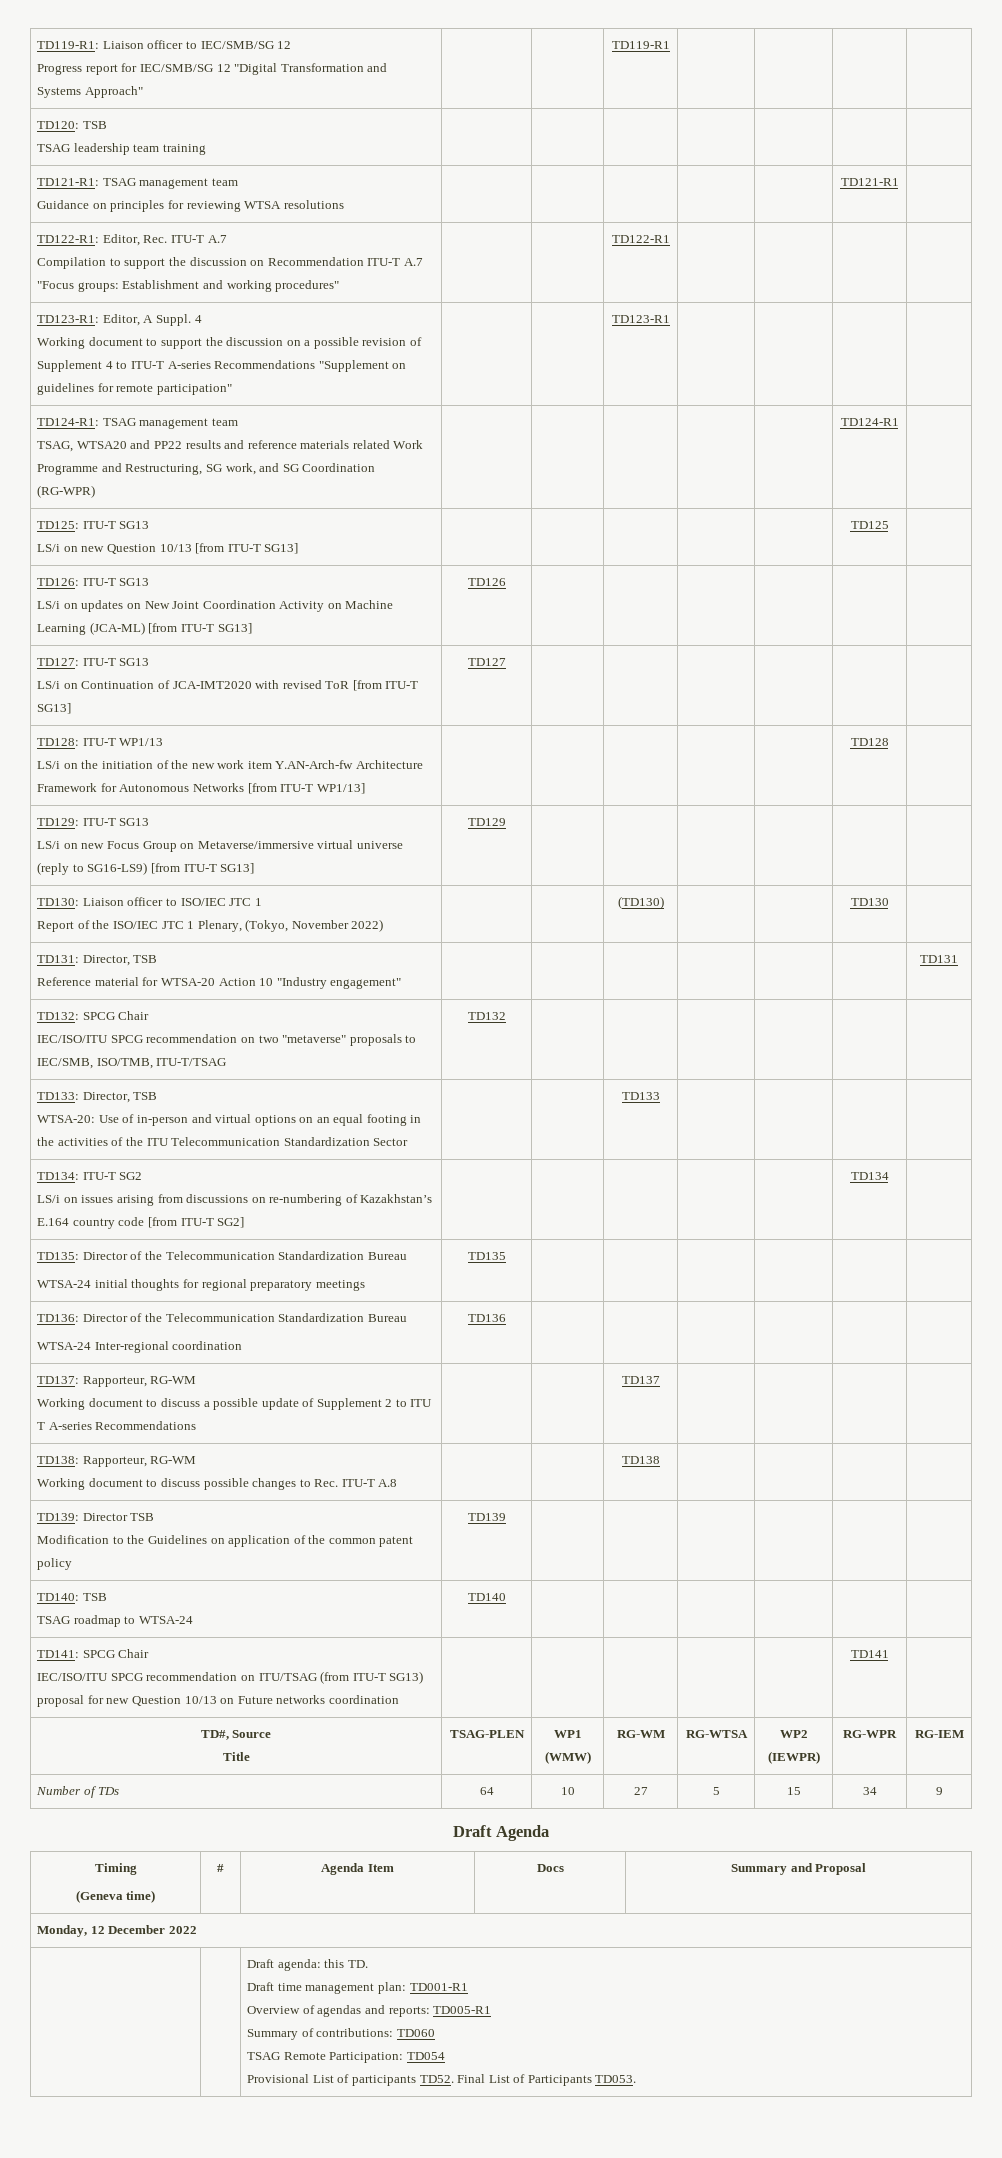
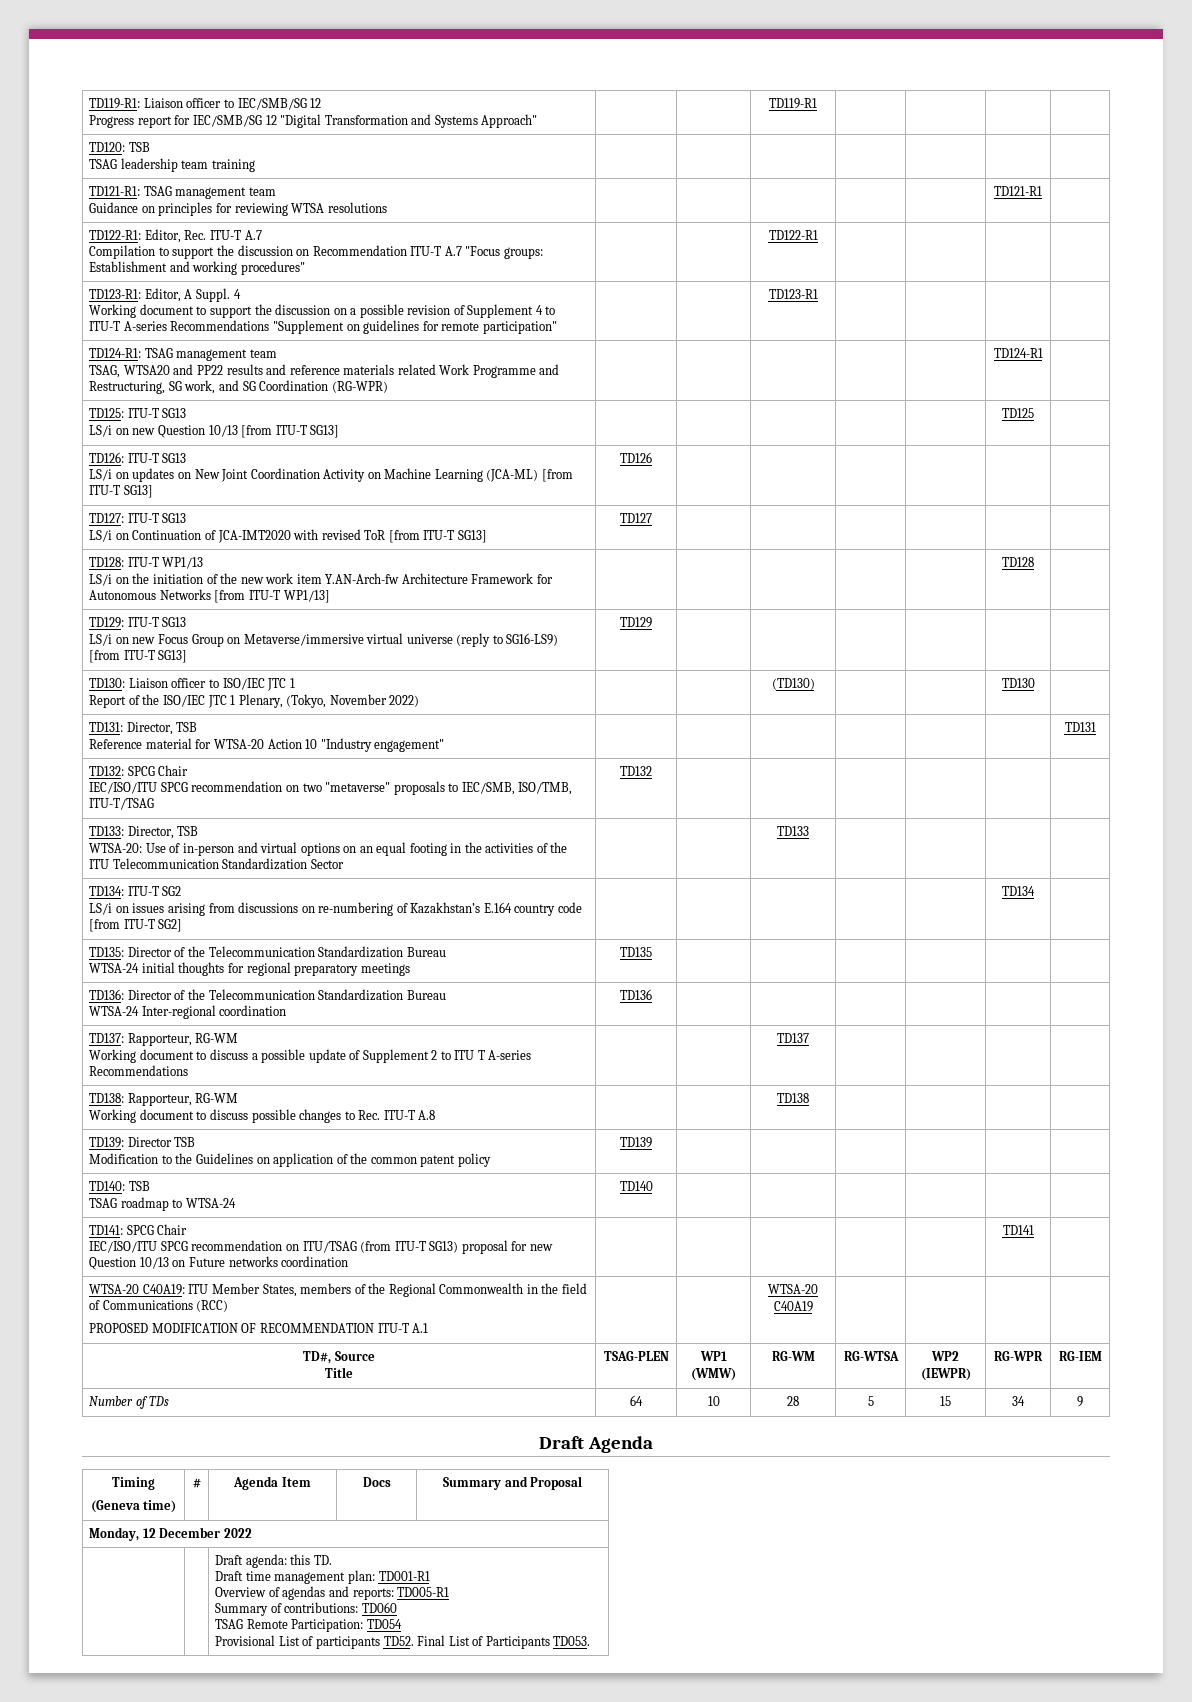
+ WTSA-20 C40A19: ITU Member States, members of the Regional Commonwealth in the field of Communications (RCC)
+ PROPOSED MODIFICATION OF RECOMMENDATION ITU-T A.1 | | | WTSA-20 C40A19 | | | |
- Number of TDs | 64 | 10 | 27 | 5 | 15 | 34 | 9
+ Number of TDs | 64 | 10 | 28 | 5 | 15 | 34 | 9

